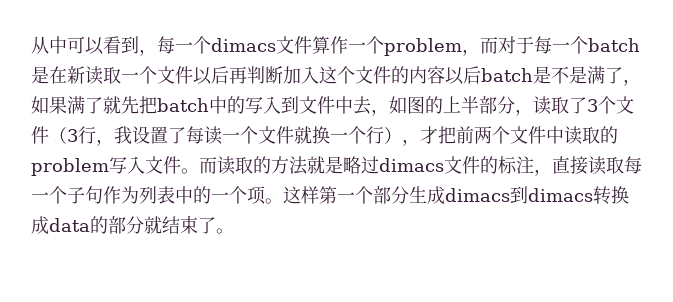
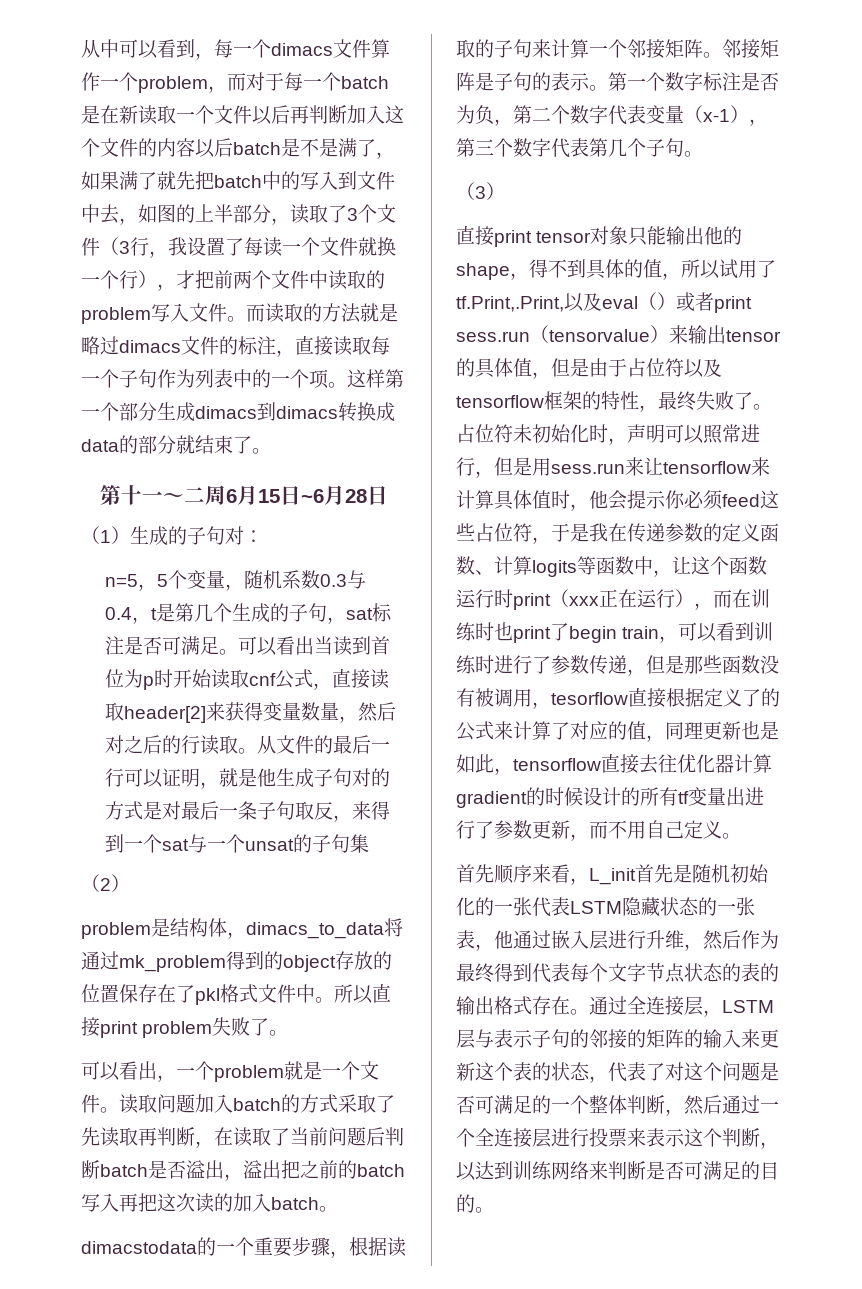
+ 第十一～二周6月15日~6月28日
+ （1）生成的子句对：
+ n=5，5个变量，随机系数0.3与0.4，t是第几个生成的子句，sat标注是否可满足。可以看出当读到首位为p时开始读取cnf公式，直接读取header[2]来获得变量数量，然后对之后的行读取。从文件的最后一行可以证明，就是他生成子句对的方式是对最后一条子句取反，来得到一个sat与一个unsat的子句集
+ （2）
+ problem是结构体，dimacs_to_data将通过mk_problem得到的object存放的位置保存在了pkl格式文件中。所以直接print problem失败了。
+ 可以看出，一个problem就是一个文件。读取问题加入batch的方式采取了先读取再判断，在读取了当前问题后判断batch是否溢出，溢出把之前的batch写入再把这次读的加入batch。
+ dimacstodata的一个重要步骤，根据读取的子句来计算一个邻接矩阵。邻接矩阵是子句的表示。第一个数字标注是否为负，第二个数字代表变量（x-1），第三个数字代表第几个子句。
+ （3）
+ 直接print tensor对象只能输出他的shape，得不到具体的值，所以试用了tf.Print,.Print,以及eval（）或者print sess.run（tensorvalue）来输出tensor的具体值，但是由于占位符以及tensorflow框架的特性，最终失败了。占位符未初始化时，声明可以照常进行，但是用sess.run来让tensorflow来计算具体值时，他会提示你必须feed这些占位符，于是我在传递参数的定义函数、计算logits等函数中，让这个函数运行时print（xxx正在运行），而在训练时也print了begin train，可以看到训练时进行了参数传递，但是那些函数没有被调用，tesorflow直接根据定义了的公式来计算了对应的值，同理更新也是如此，tensorflow直接去往优化器计算gradient的时候设计的所有tf变量出进行了参数更新，而不用自己定义。
+ 首先顺序来看，L_init首先是随机初始化的一张代表LSTM隐藏状态的一张表，他通过嵌入层进行升维，然后作为最终得到代表每个文字节点状态的表的输出格式存在。通过全连接层，LSTM层与表示子句的邻接的矩阵的输入来更新这个表的状态，代表了对这个问题是否可满足的一个整体判断，然后通过一个全连接层进行投票来表示这个判断，以达到训练网络来判断是否可满足的目的。

